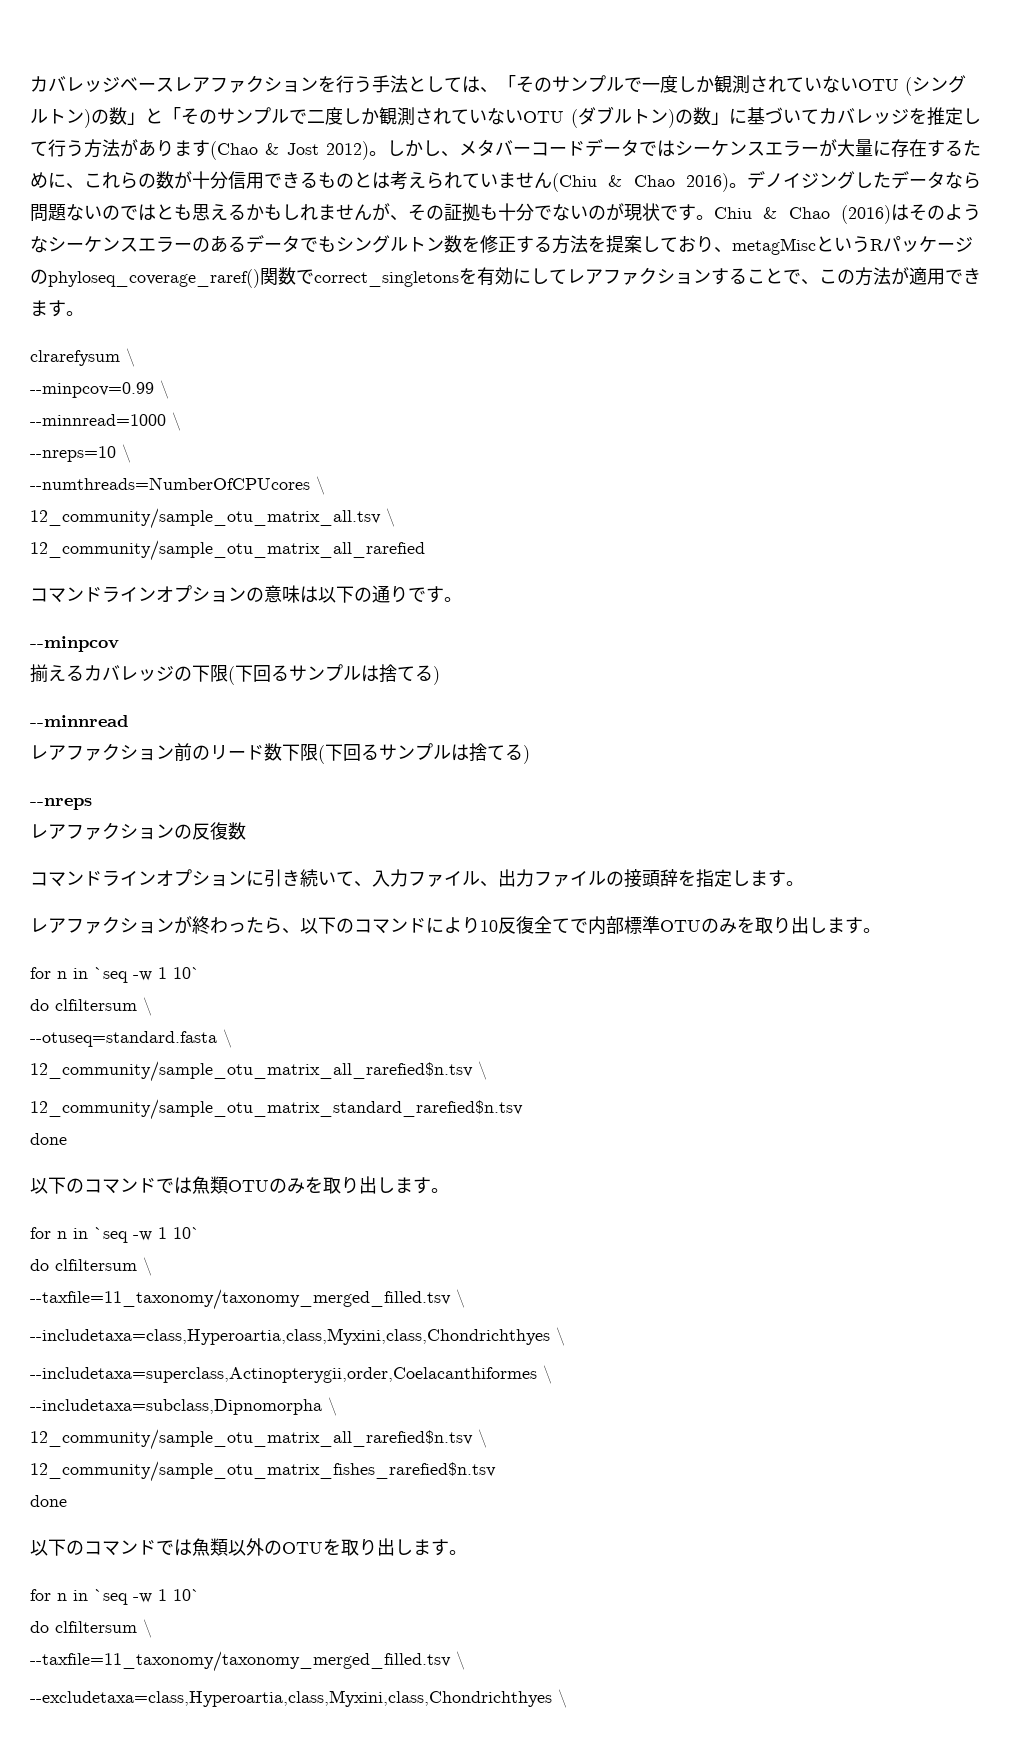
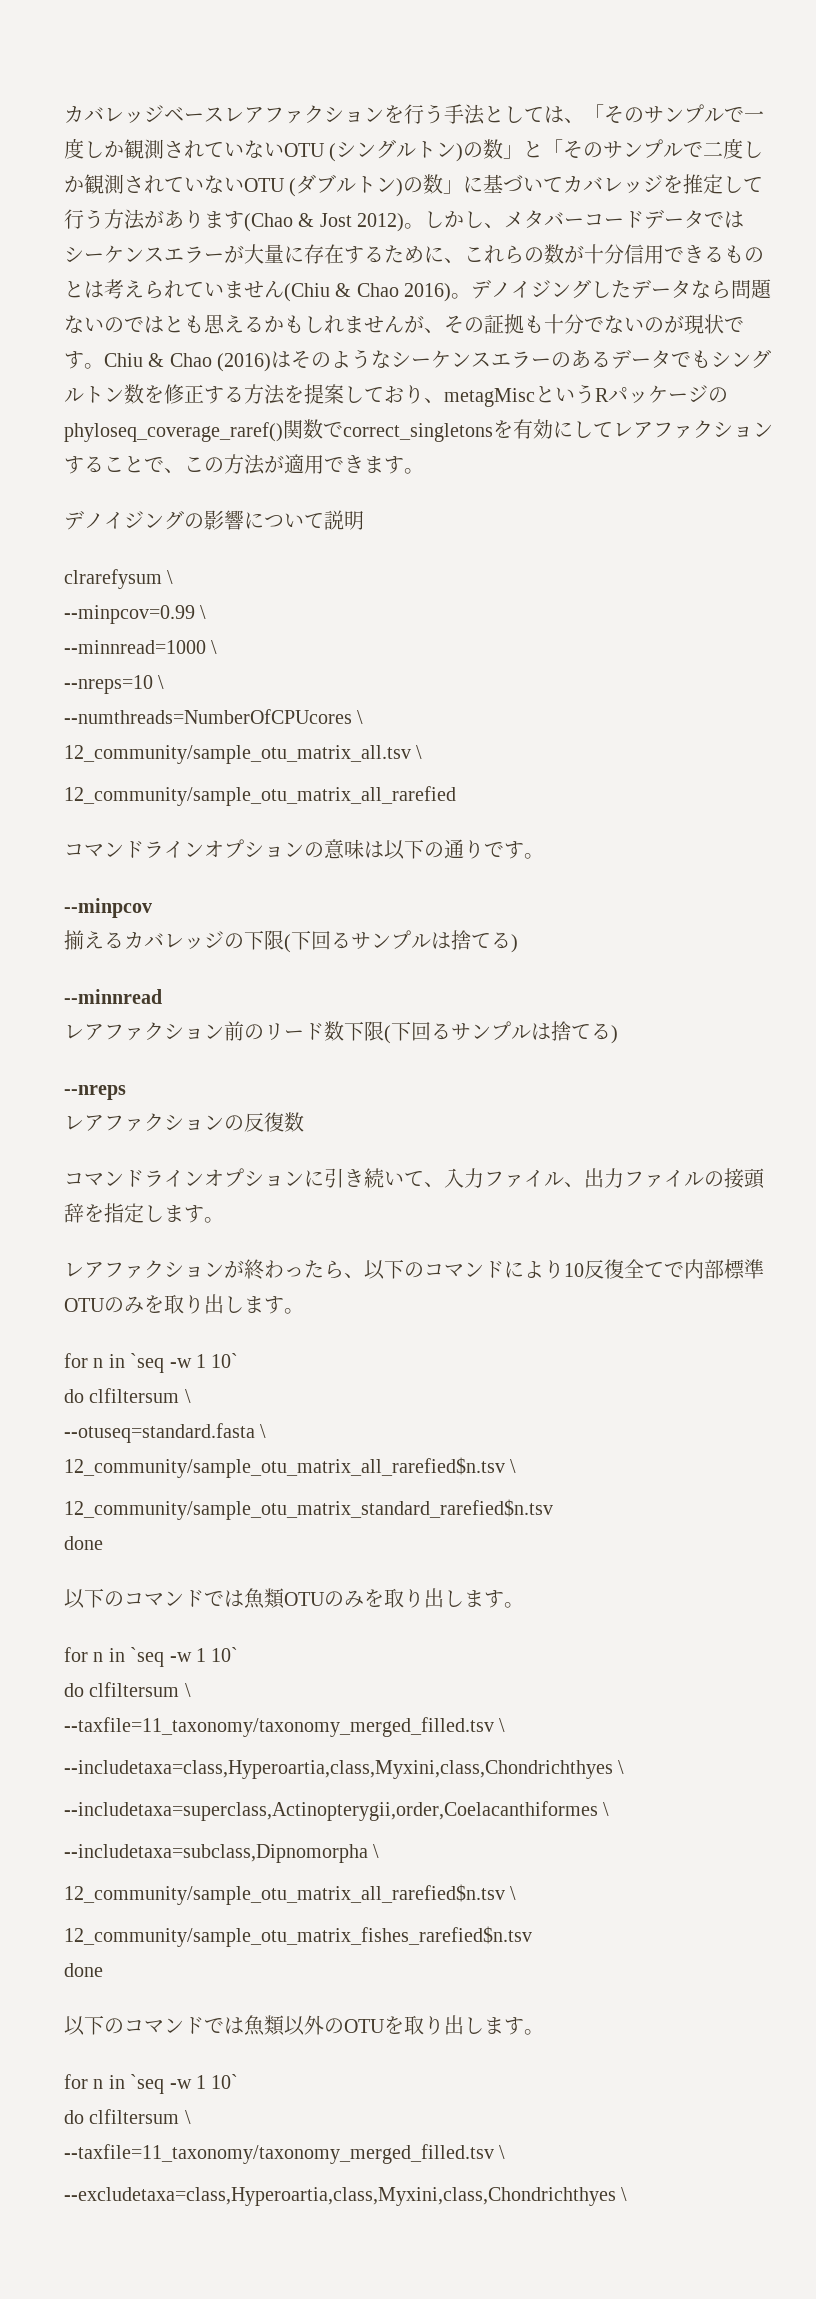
+ デノイジングの影響について説明

